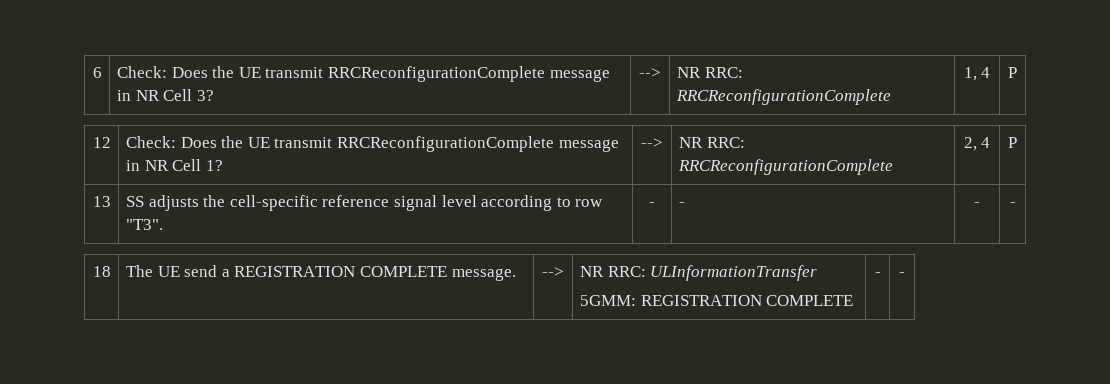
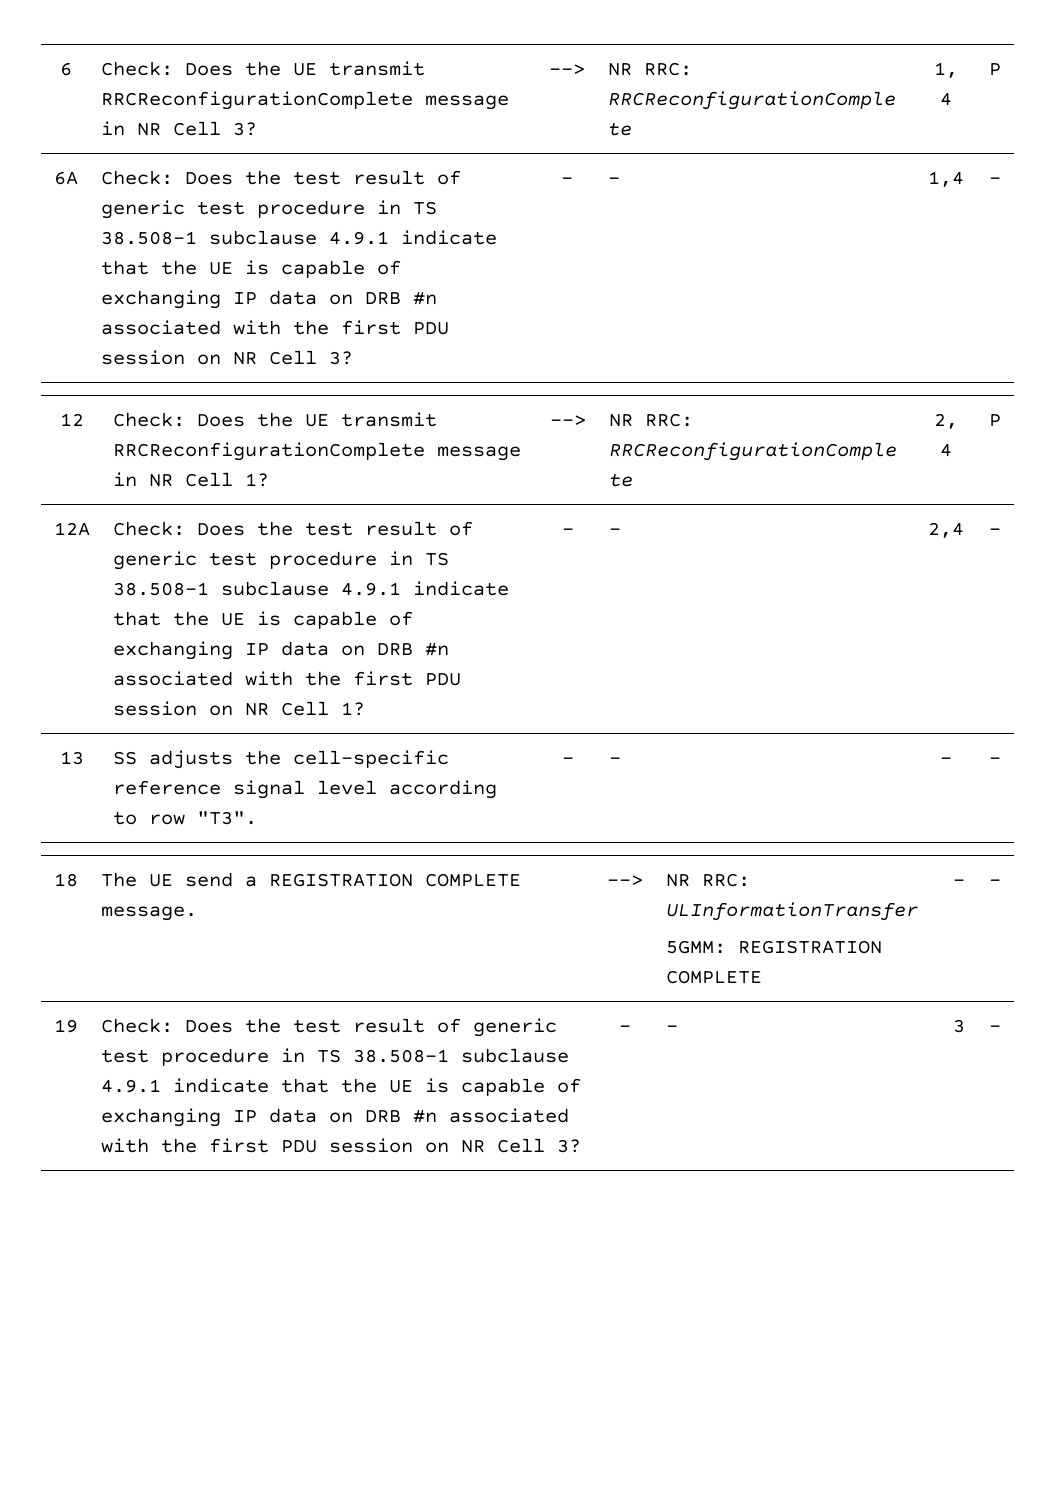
+ 6A | Check: Does the test result of generic test procedure in TS 38.508-1 subclause 4.9.1 indicate that the UE is capable of exchanging IP data on DRB #n associated with the first PDU session on NR Cell 3? | - | - | 1,4 | -
+ 12A | Check: Does the test result of generic test procedure in TS 38.508-1 subclause 4.9.1 indicate that the UE is capable of exchanging IP data on DRB #n associated with the first PDU session on NR Cell 1? | - | - | 2,4 | -
+ 19 | Check: Does the test result of generic test procedure in TS 38.508-1 subclause 4.9.1 indicate that the UE is capable of exchanging IP data on DRB #n associated with the first PDU session on NR Cell 3? | - | - | 3 | -

